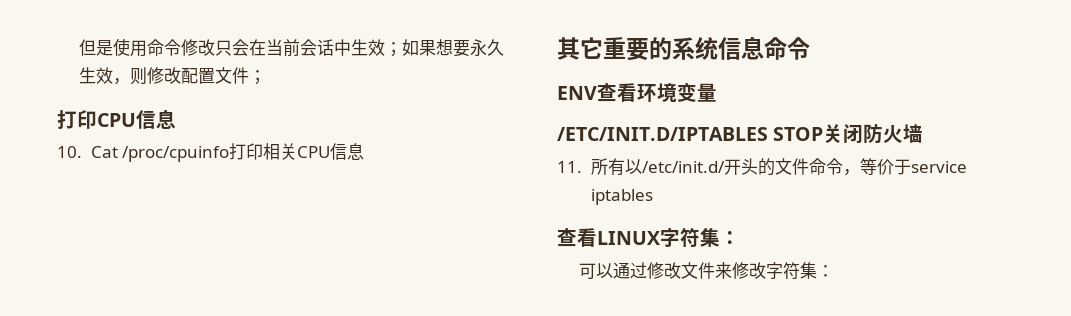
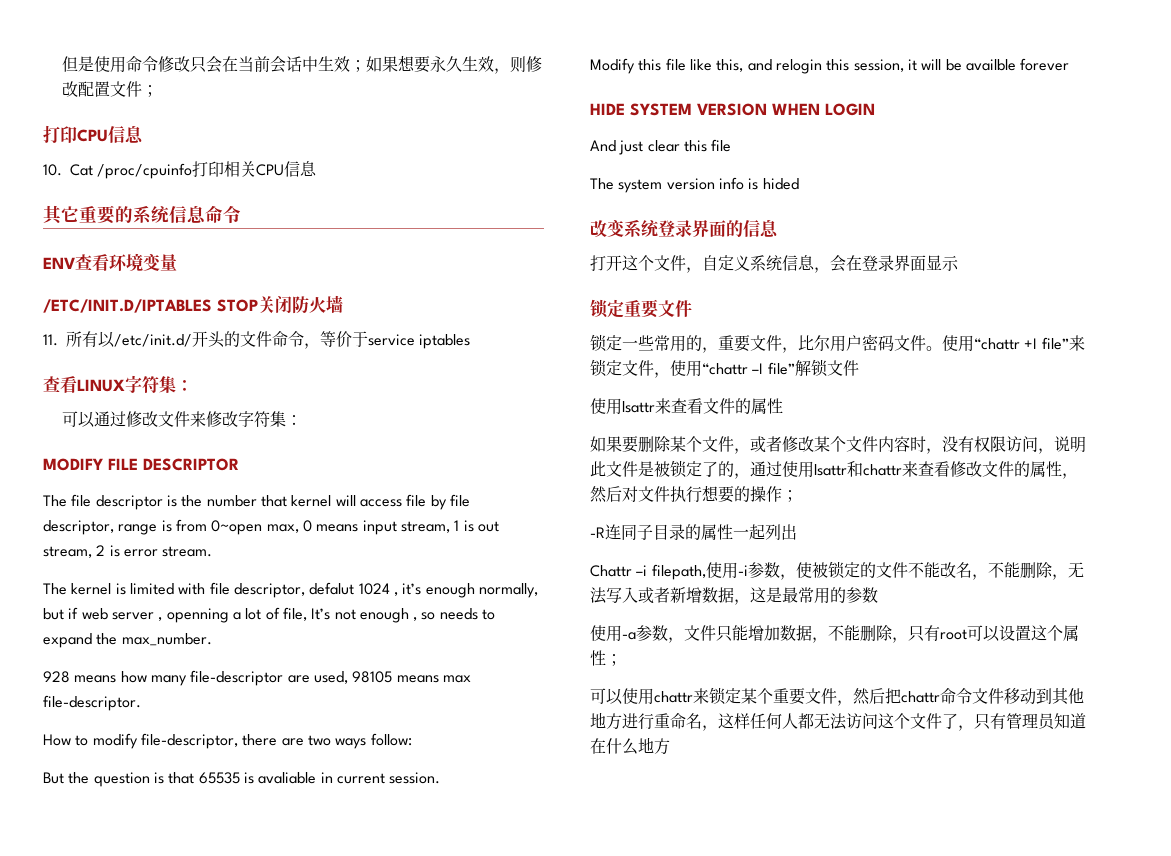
+ MODIFY FILE DESCRIPTOR
+ The file descriptor is the number that kernel will access file by file descriptor, range is from 0~open max, 0 means input stream, 1 is out stream, 2 is error stream.
+ The kernel is limited with file descriptor, defalut 1024 , it’s enough normally, but if web server , openning a lot of file, It’s not enough , so needs to expand the max_number.
+ 928 means how many file-descriptor are used, 98105 means max file-descriptor.
+ How to modify file-descriptor, there are two ways follow:
+ But the question is that 65535 is avaliable in current session.
+ Modify this file like this, and relogin this session, it will be availble forever
+ HIDE SYSTEM VERSION WHEN LOGIN
+ And just clear this file
+ The system version info is hided
+ 改变系统登录界面的信息
+ 打开这个文件，自定义系统信息，会在登录界面显示
+ 锁定重要文件
+ 锁定一些常用的，重要文件，比尔用户密码文件。使用“chattr +I file”来锁定文件，使用“chattr –I file”解锁文件
+ 使用lsattr来查看文件的属性
+ 如果要删除某个文件，或者修改某个文件内容时，没有权限访问，说明此文件是被锁定了的，通过使用lsattr和chattr来查看修改文件的属性，然后对文件执行想要的操作；
+ -R连同子目录的属性一起列出
+ Chattr –i filepath,使用-i参数，使被锁定的文件不能改名，不能删除，无法写入或者新增数据，这是最常用的参数
+ 使用-a参数，文件只能增加数据，不能删除，只有root可以设置这个属性；
+ 可以使用chattr来锁定某个重要文件，然后把chattr命令文件移动到其他地方进行重命名，这样任何人都无法访问这个文件了，只有管理员知道在什么地方

